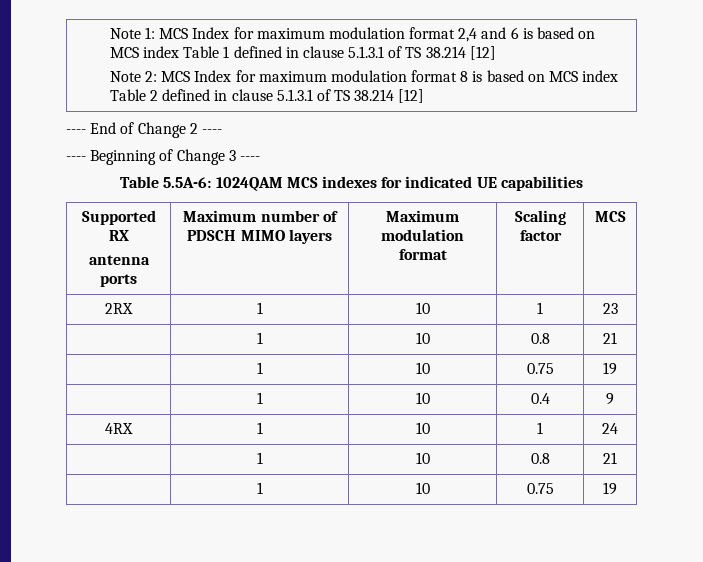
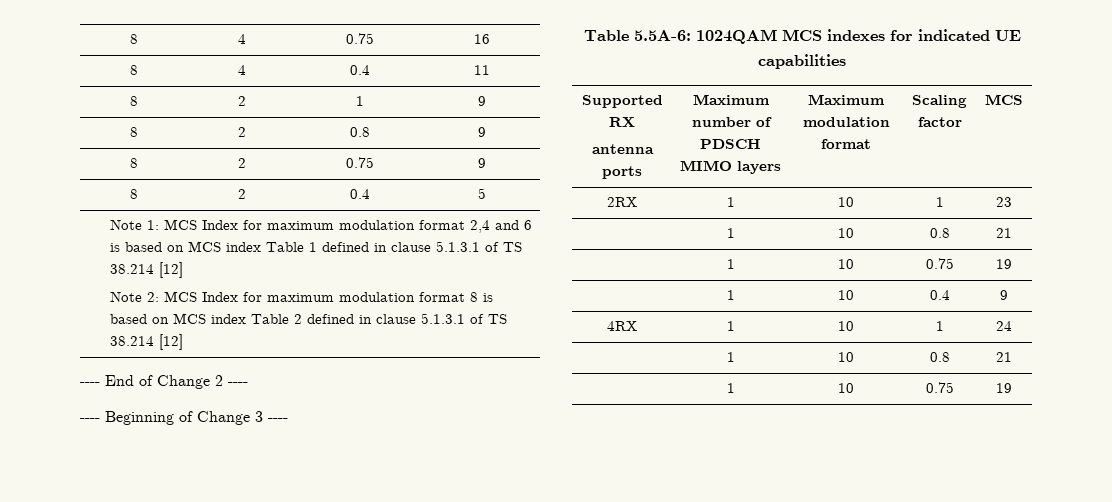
+ 8 | 4 | 0.75 | 16
+ 8 | 4 | 0.4 | 11
+ 8 | 2 | 1 | 9
+ 8 | 2 | 0.8 | 9
+ 8 | 2 | 0.75 | 9
+ 8 | 2 | 0.4 | 5

